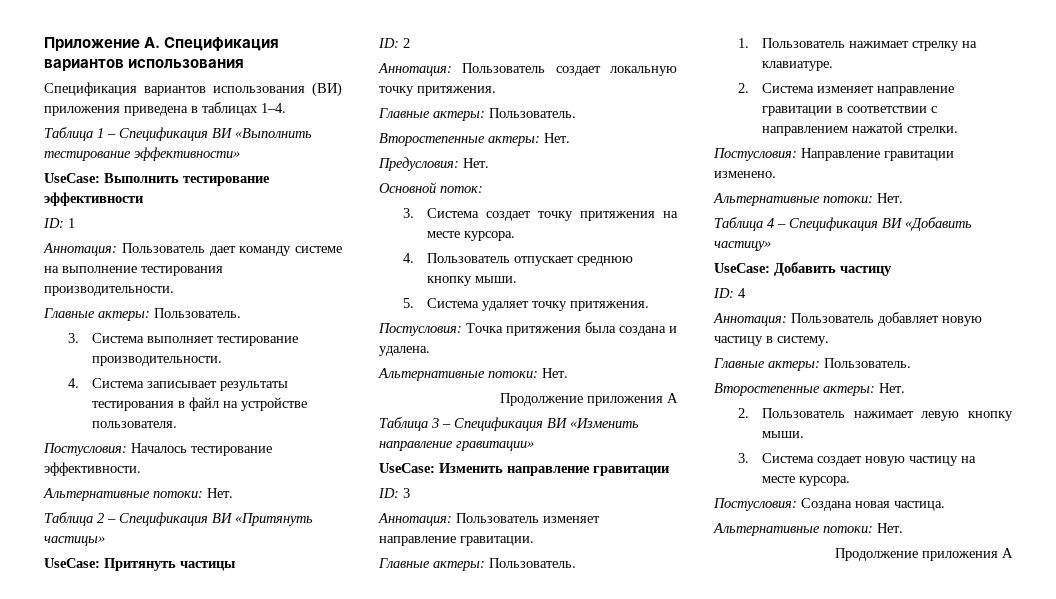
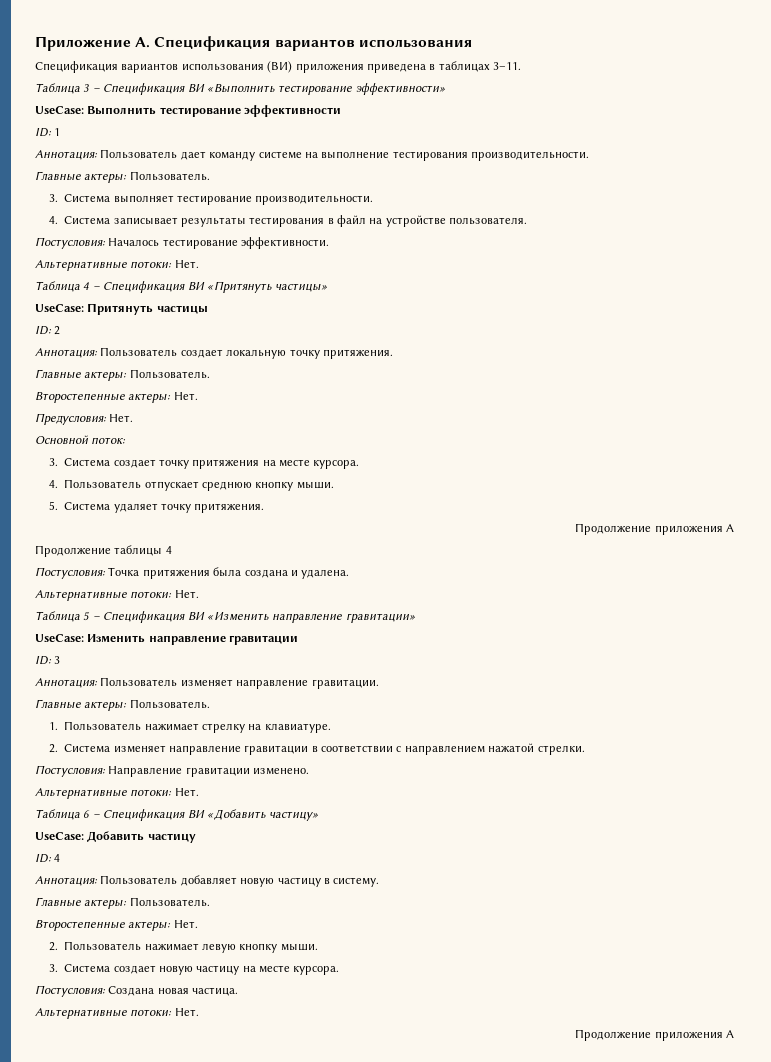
- Спецификация вариантов использования (ВИ) приложения приведена в таблицах 1–4.
- Таблица 1 – Спецификация ВИ «Выполнить тестирование эффективности»
+ Спецификация вариантов использования (ВИ) приложения приведена в таблицах 3–11.
+ Таблица 3 – Спецификация ВИ «Выполнить тестирование эффективности»
- Таблица 2 – Спецификация ВИ «Притянуть частицы»
+ Таблица 4 – Спецификация ВИ «Притянуть частицы»
  5. Система удаляет точку притяжения.
+ Продолжение приложения А
+ Продолжение таблицы 4
  Постусловия: Точка притяжения была создана и удалена.
  Альтернативные потоки: Нет.
- Продолжение приложения А
- Таблица 3 – Спецификация ВИ «Изменить направление гравитации»
+ Таблица 5 – Спецификация ВИ «Изменить направление гравитации»
- Таблица 4 – Спецификация ВИ «Добавить частицу»
+ Таблица 6 – Спецификация ВИ «Добавить частицу»

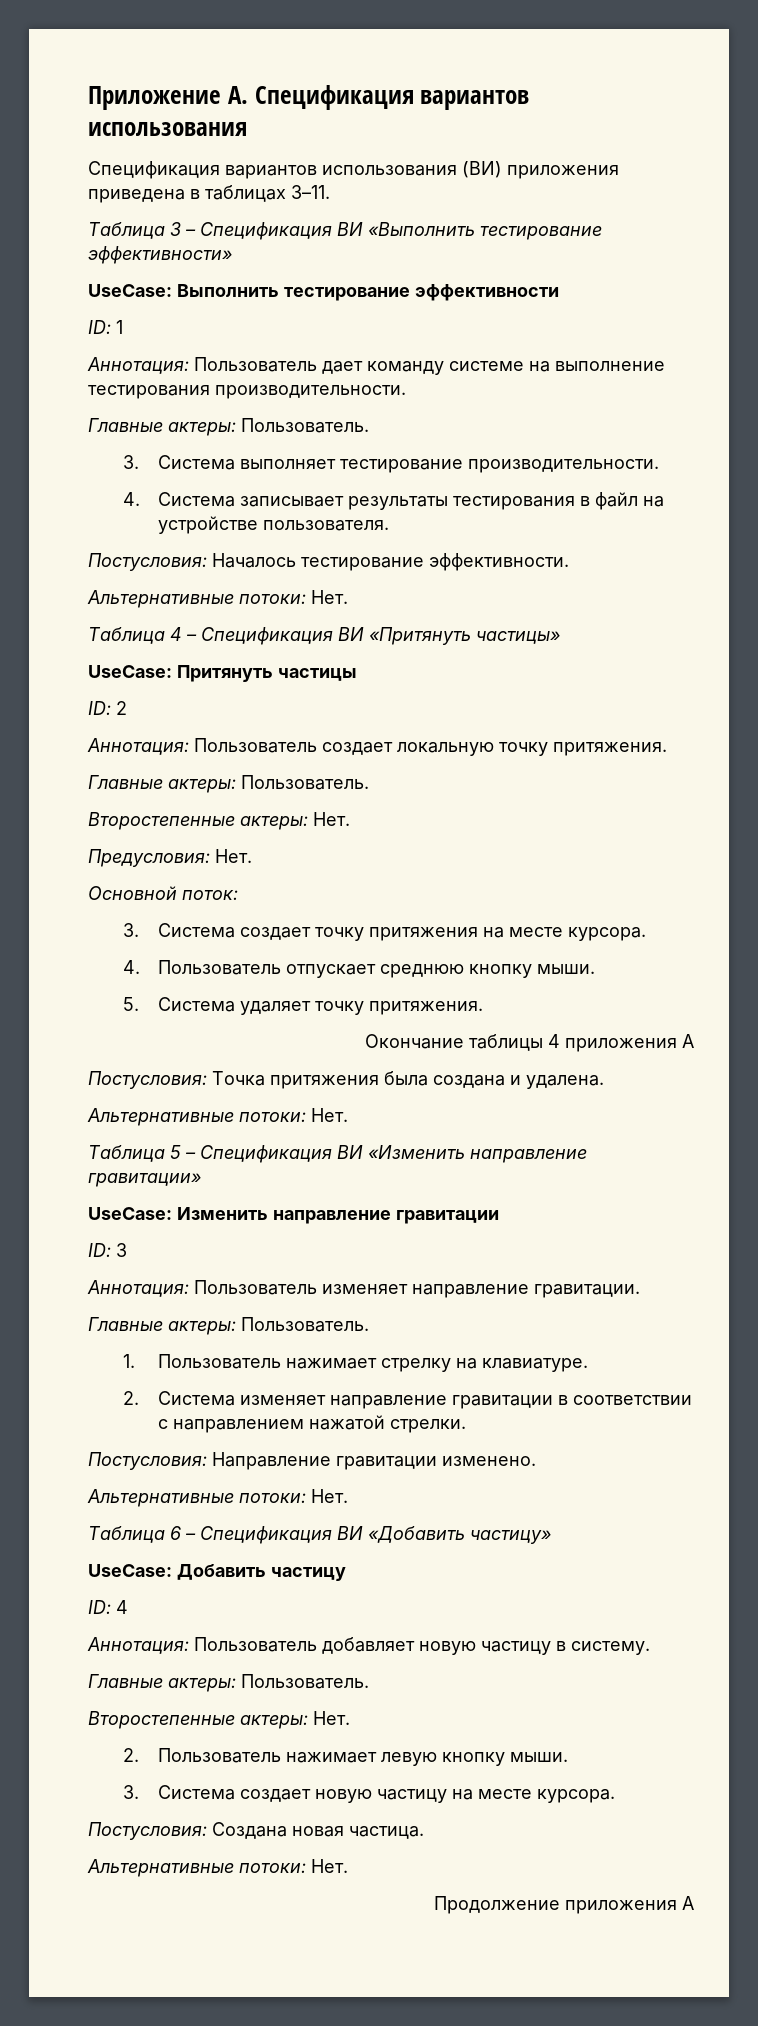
  5. Система удаляет точку притяжения.
- Продолжение приложения А
- Продолжение таблицы 4
+ Окончание таблицы 4 приложения А

